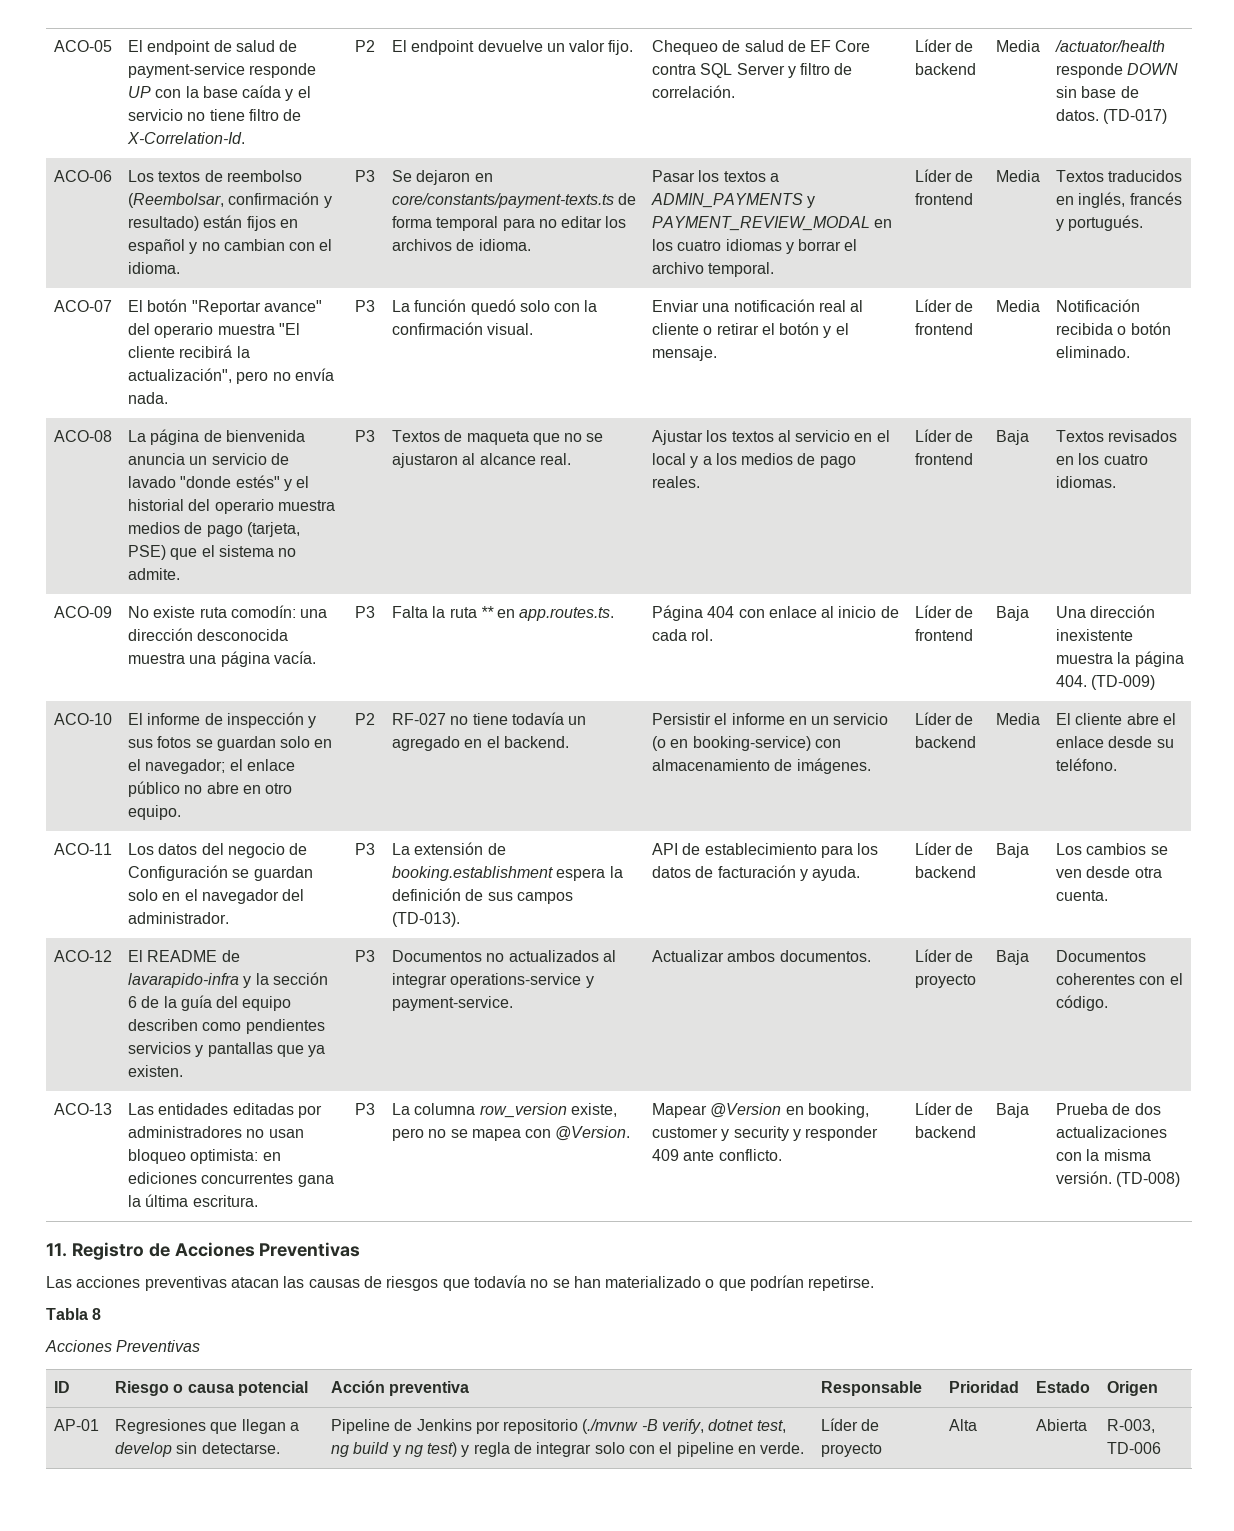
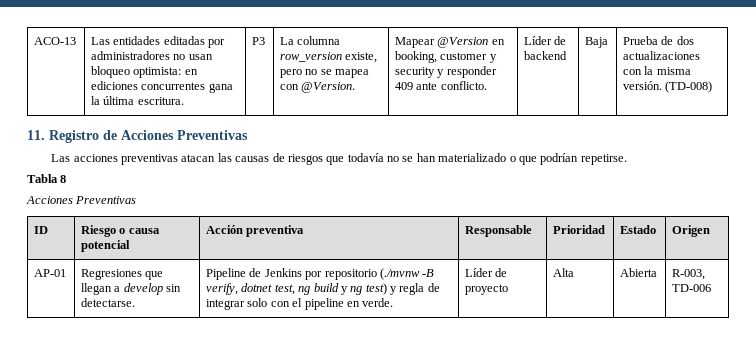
- ACO-05 | El endpoint de salud de payment-service responde UP con la base caída y el servicio no tiene filtro de X-Correlation-Id. | P2 | El endpoint devuelve un valor fijo. | Chequeo de salud de EF Core contra SQL Server y filtro de correlación. | Líder de backend | Media | /actuator/health responde DOWN sin base de datos. (TD-017)
- ACO-06 | Los textos de reembolso (Reembolsar, confirmación y resultado) están fijos en español y no cambian con el idioma. | P3 | Se dejaron en core/constants/payment-texts.ts de forma temporal para no editar los archivos de idioma. | Pasar los textos a ADMIN_PAYMENTS y PAYMENT_REVIEW_MODAL en los cuatro idiomas y borrar el archivo temporal. | Líder de frontend | Media | Textos traducidos en inglés, francés y portugués.
- ACO-07 | El botón "Reportar avance" del operario muestra "El cliente recibirá la actualización", pero no envía nada. | P3 | La función quedó solo con la confirmación visual. | Enviar una notificación real al cliente o retirar el botón y el mensaje. | Líder de frontend | Media | Notificación recibida o botón eliminado.
- ACO-08 | La página de bienvenida anuncia un servicio de lavado "donde estés" y el historial del operario muestra medios de pago (tarjeta, PSE) que el sistema no admite. | P3 | Textos de maqueta que no se ajustaron al alcance real. | Ajustar los textos al servicio en el local y a los medios de pago reales. | Líder de frontend | Baja | Textos revisados en los cuatro idiomas.
- ACO-09 | No existe ruta comodín: una dirección desconocida muestra una página vacía. | P3 | Falta la ruta ** en app.routes.ts. | Página 404 con enlace al inicio de cada rol. | Líder de frontend | Baja | Una dirección inexistente muestra la página 404. (TD-009)
- ACO-10 | El informe de inspección y sus fotos se guardan solo en el navegador; el enlace público no abre en otro equipo. | P2 | RF-027 no tiene todavía un agregado en el backend. | Persistir el informe en un servicio (o en booking-service) con almacenamiento de imágenes. | Líder de backend | Media | El cliente abre el enlace desde su teléfono.
- ACO-11 | Los datos del negocio de Configuración se guardan solo en el navegador del administrador. | P3 | La extensión de booking.establishment espera la definición de sus campos (TD-013). | API de establecimiento para los datos de facturación y ayuda. | Líder de backend | Baja | Los cambios se ven desde otra cuenta.
- ACO-12 | El README de lavarapido-infra y la sección 6 de la guía del equipo describen como pendientes servicios y pantallas que ya existen. | P3 | Documentos no actualizados al integrar operations-service y payment-service. | Actualizar ambos documentos. | Líder de proyecto | Baja | Documentos coherentes con el código.

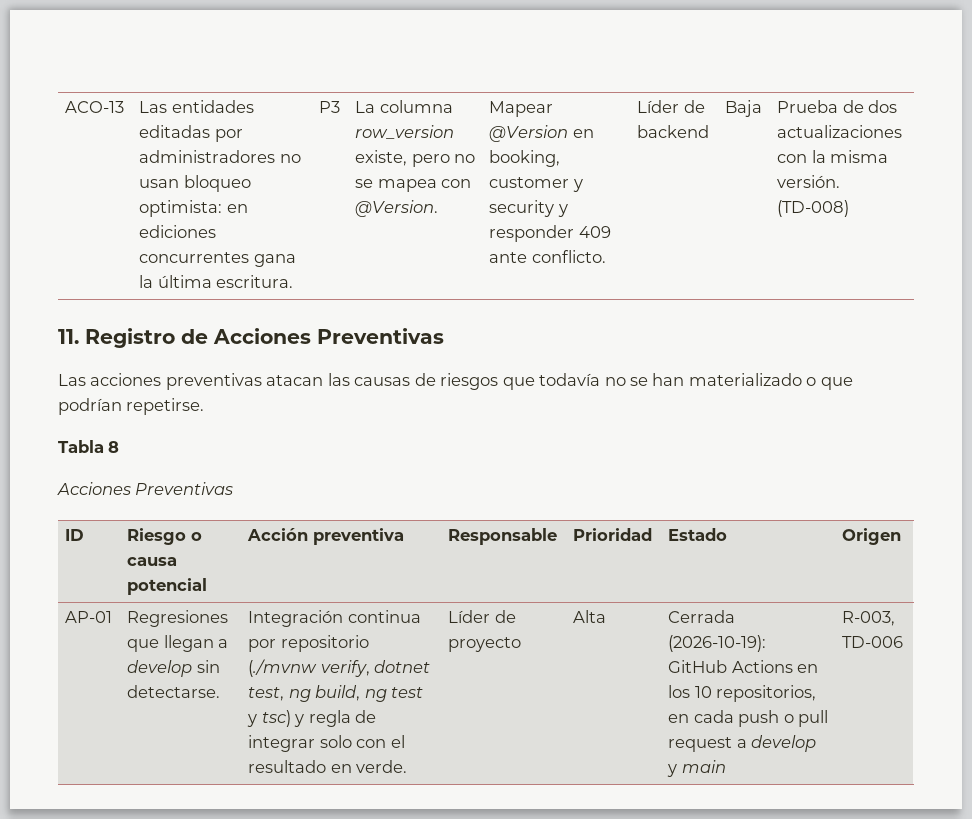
- Pipeline de Jenkins por repositorio (./mvnw -B verify, dotnet test, ng build y ng test) y regla de integrar solo con el pipeline en verde.
+ Integración continua por repositorio (./mvnw verify, dotnet test, ng build, ng test y tsc) y regla de integrar solo con el resultado en verde.
- Abierta
+ Cerrada (2026-10-19): GitHub Actions en los 10 repositorios, en cada push o pull request a develop y main

